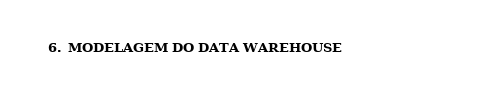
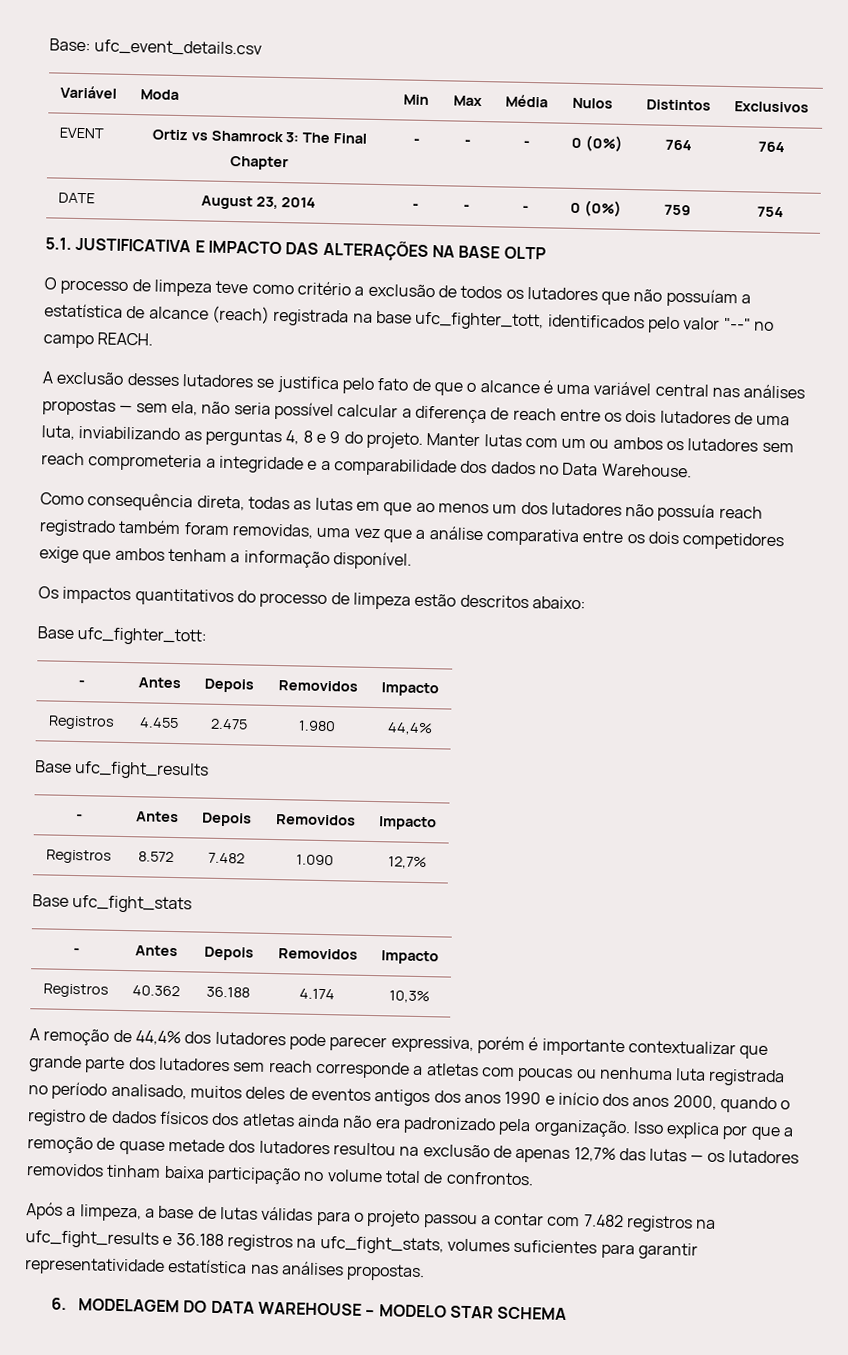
+ Base: ufc_event_details.csv
+ Variável | Moda | Min | Max | Média | Nulos | Distintos | Exclusivos
+ EVENT | Ortiz vs Shamrock 3: The Final Chapter | - | - | - | 0 (0%) | 764 | 764
+ DATE | August 23, 2014 | - | - | - | 0 (0%) | 759 | 754
+ 5.1. JUSTIFICATIVA E IMPACTO DAS ALTERAÇÕES NA BASE OLTP
+ O processo de limpeza teve como critério a exclusão de todos os lutadores que não possuíam a estatística de alcance (reach) registrada na base ufc_fighter_tott, identificados pelo valor "--" no campo REACH.
+ A exclusão desses lutadores se justifica pelo fato de que o alcance é uma variável central nas análises propostas — sem ela, não seria possível calcular a diferença de reach entre os dois lutadores de uma luta, inviabilizando as perguntas 4, 8 e 9 do projeto. Manter lutas com um ou ambos os lutadores sem reach comprometeria a integridade e a comparabilidade dos dados no Data Warehouse.
+ Como consequência direta, todas as lutas em que ao menos um dos lutadores não possuía reach registrado também foram removidas, uma vez que a análise comparativa entre os dois competidores exige que ambos tenham a informação disponível.
+ Os impactos quantitativos do processo de limpeza estão descritos abaixo:
+ Base ufc_fighter_tott:
+ - | Antes | Depois | Removidos | Impacto
+ Registros | 4.455 | 2.475 | 1.980 | 44,4%
+ Base ufc_fight_results
+ - | Antes | Depois | Removidos | Impacto
+ Registros | 8.572 | 7.482 | 1.090 | 12,7%
+ Base ufc_fight_stats
+ - | Antes | Depois | Removidos | Impacto
+ Registros | 40.362 | 36.188 | 4.174 | 10,3%
+ A remoção de 44,4% dos lutadores pode parecer expressiva, porém é importante contextualizar que grande parte dos lutadores sem reach corresponde a atletas com poucas ou nenhuma luta registrada no período analisado, muitos deles de eventos antigos dos anos 1990 e início dos anos 2000, quando o registro de dados físicos dos atletas ainda não era padronizado pela organização. Isso explica por que a remoção de quase metade dos lutadores resultou na exclusão de apenas 12,7% das lutas — os lutadores removidos tinham baixa participação no volume total de confrontos.
+ Após a limpeza, a base de lutas válidas para o projeto passou a contar com 7.482 registros na ufc_fight_results e 36.188 registros na ufc_fight_stats, volumes suficientes para garantir representatividade estatística nas análises propostas.
- 6. MODELAGEM DO DATA WAREHOUSE
+ 6. MODELAGEM DO DATA WAREHOUSE – MODELO STAR SCHEMA

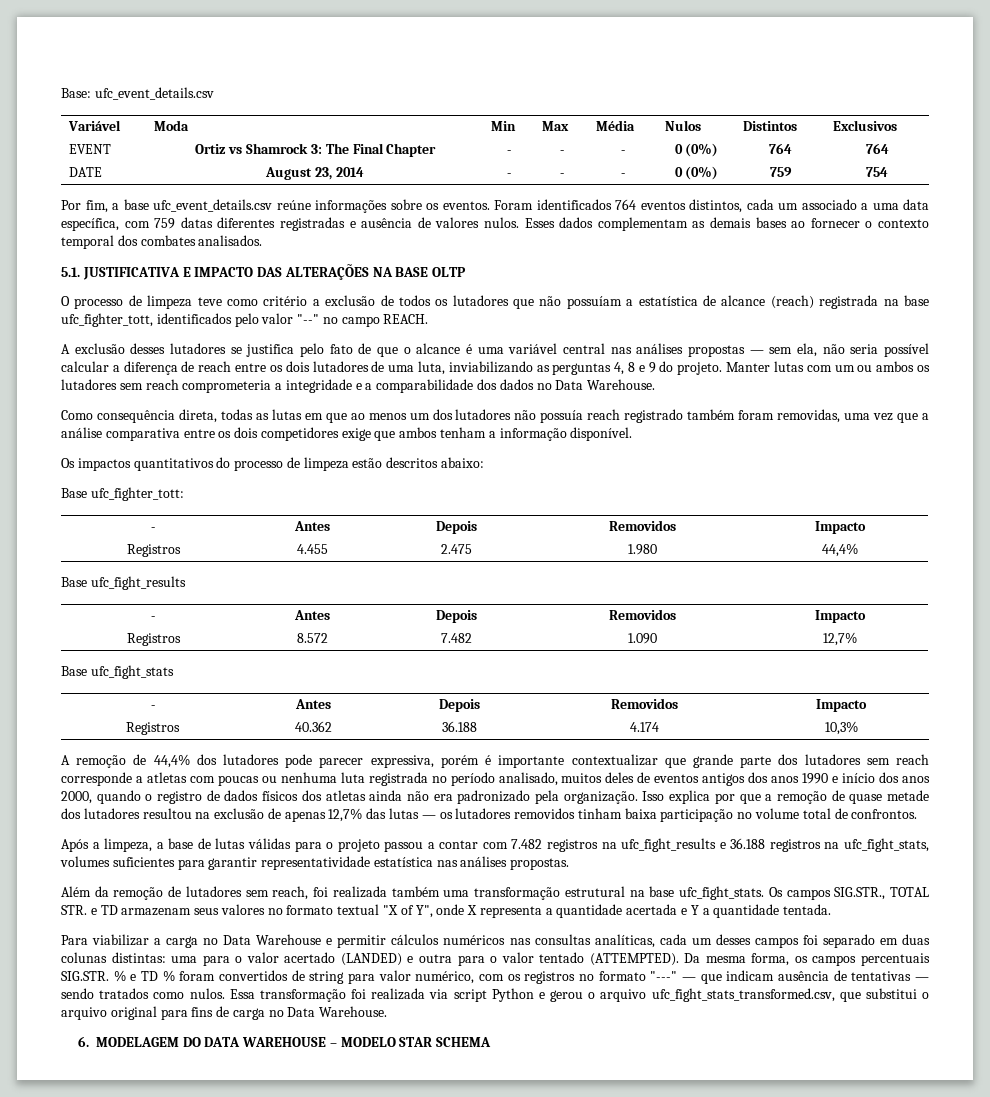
+ Por fim, a base ufc_event_details.csv reúne informações sobre os eventos. Foram identificados 764 eventos distintos, cada um associado a uma data específica, com 759 datas diferentes registradas e ausência de valores nulos. Esses dados complementam as demais bases ao fornecer o contexto temporal dos combates analisados.
+ Além da remoção de lutadores sem reach, foi realizada também uma transformação estrutural na base ufc_fight_stats. Os campos SIG.STR., TOTAL STR. e TD armazenam seus valores no formato textual "X of Y", onde X representa a quantidade acertada e Y a quantidade tentada.
+ Para viabilizar a carga no Data Warehouse e permitir cálculos numéricos nas consultas analíticas, cada um desses campos foi separado em duas colunas distintas: uma para o valor acertado (LANDED) e outra para o valor tentado (ATTEMPTED). Da mesma forma, os campos percentuais SIG.STR. % e TD % foram convertidos de string para valor numérico, com os registros no formato "---" — que indicam ausência de tentativas — sendo tratados como nulos. Essa transformação foi realizada via script Python e gerou o arquivo ufc_fight_stats_transformed.csv, que substitui o arquivo original para fins de carga no Data Warehouse.

